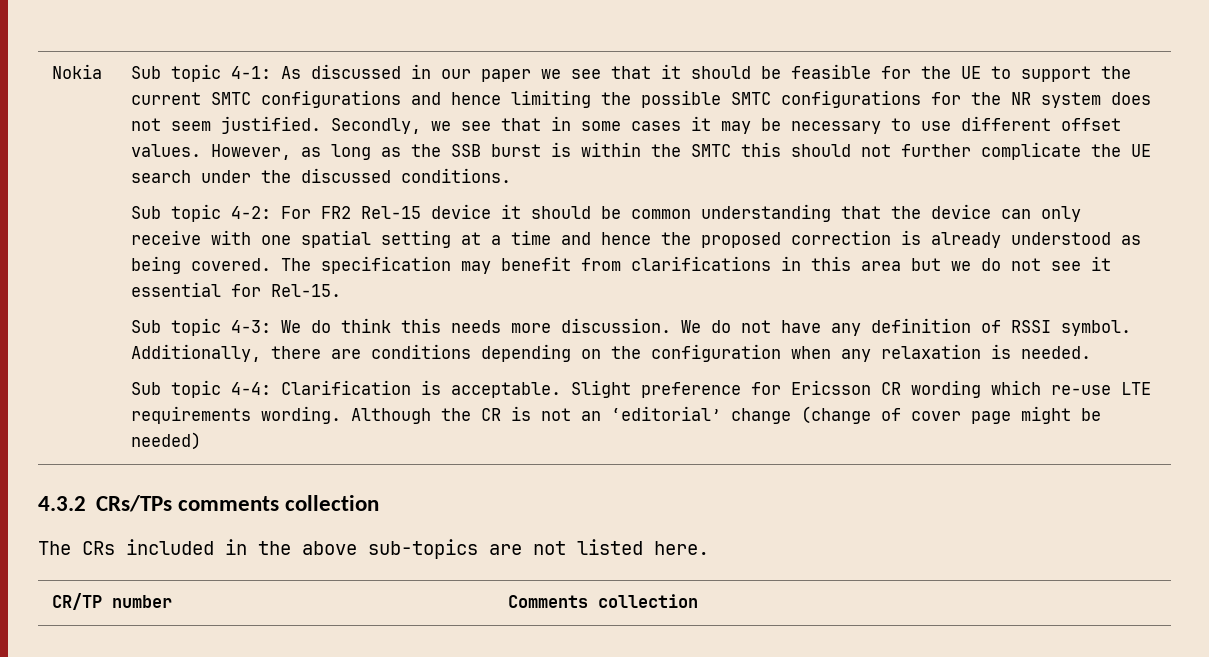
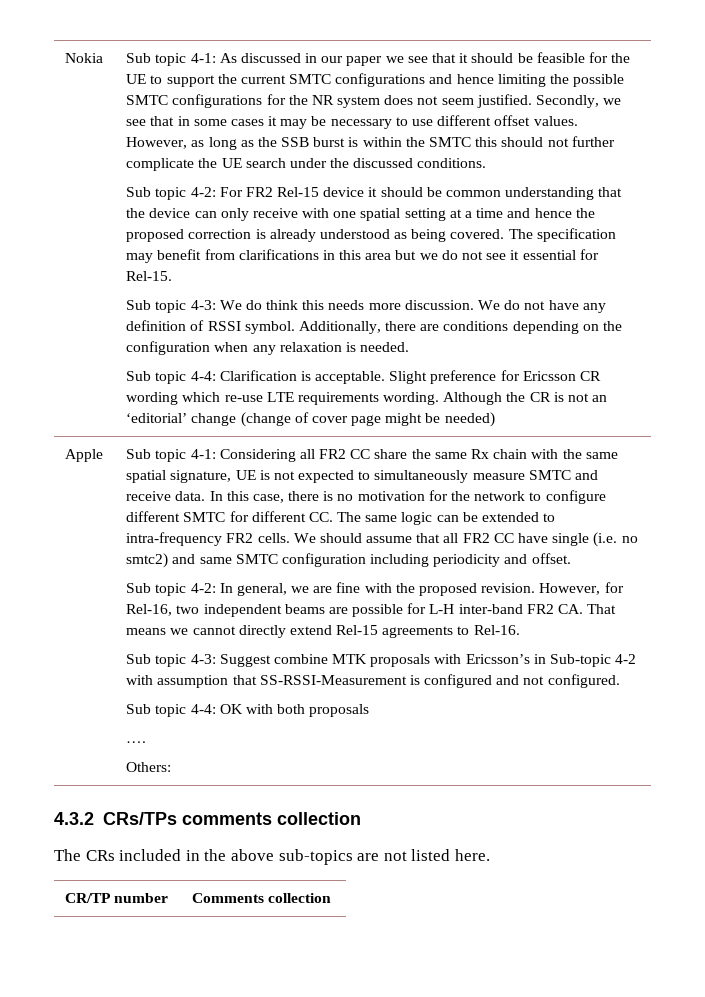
+ Apple | Sub topic 4-1: Considering all FR2 CC share the same Rx chain with the same spatial signature, UE is not expected to simultaneously measure SMTC and receive data. In this case, there is no motivation for the network to configure different SMTC for different CC. The same logic can be extended to intra-frequency FR2 cells. We should assume that all FR2 CC have single (i.e. no smtc2) and same SMTC configuration including periodicity and offset.
+ Sub topic 4-2: In general, we are fine with the proposed revision. However, for Rel-16, two independent beams are possible for L-H inter-band FR2 CA. That means we cannot directly extend Rel-15 agreements to Rel-16.
+ Sub topic 4-3: Suggest combine MTK proposals with Ericsson’s in Sub-topic 4-2 with assumption that SS-RSSI-Measurement is configured and not configured.
+ Sub topic 4-4: OK with both proposals
+ ….
+ Others:

